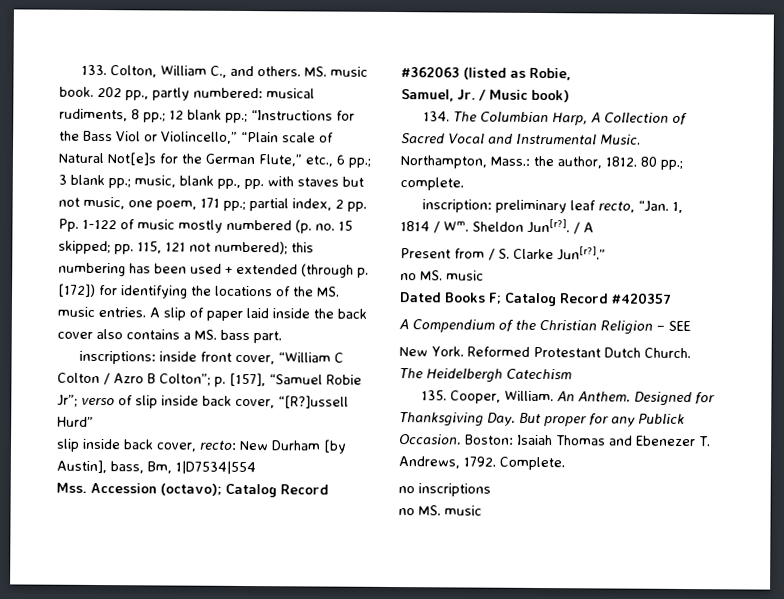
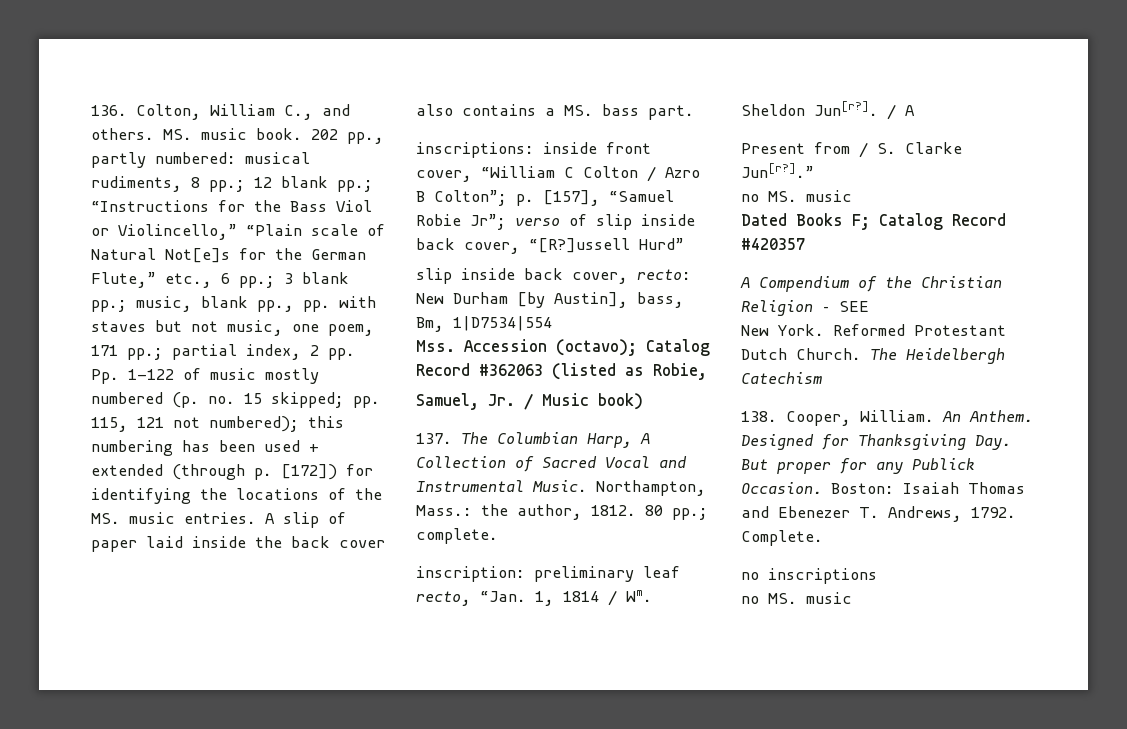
- 133. Colton, William C., and others.
+ 136. Colton, William C., and others.
- 134. The Columbian Harp, A Collection of Sacred Vocal and Instrumental Music.
+ 137. The Columbian Harp, A Collection of Sacred Vocal and Instrumental Music.
- 135. Cooper, William.
+ 138. Cooper, William.

